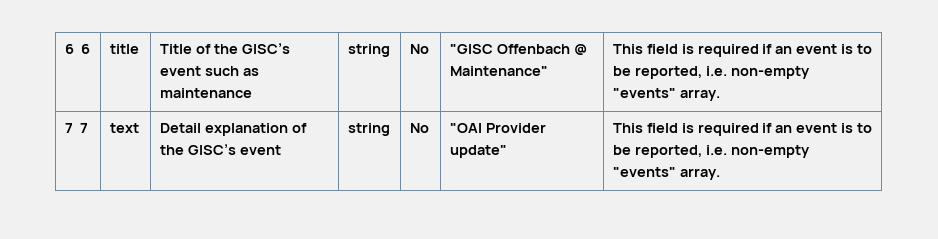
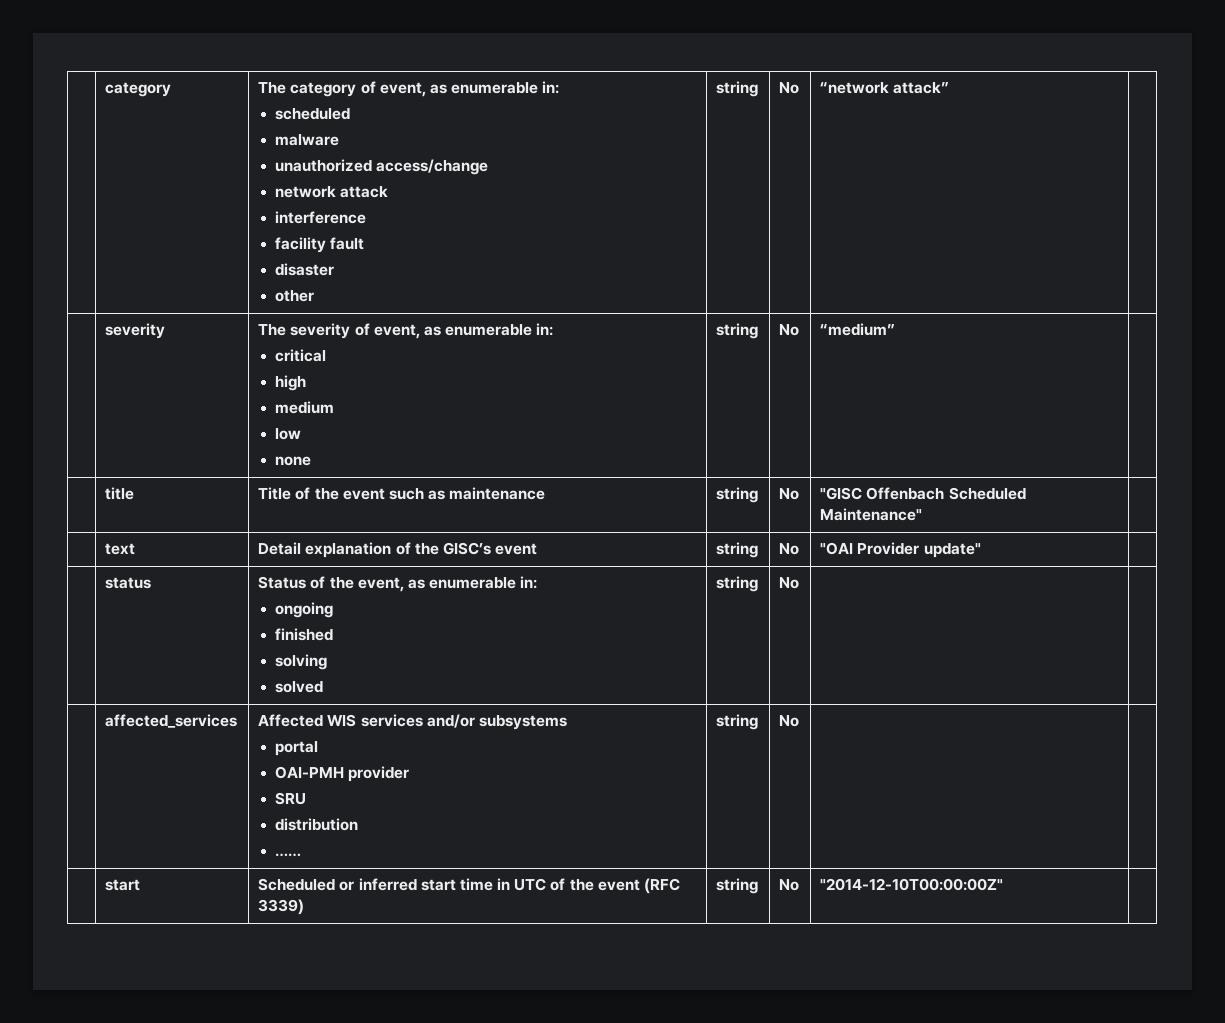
- 6 6 | title | Title of the GISC’s event such as maintenance | string | No | "GISC Offenbach @ Maintenance" | This field is required if an event is to be reported, i.e. non-empty "events" array.
- 7 7 | text | Detail explanation of the GISC’s event | string | No | "OAI Provider update" | This field is required if an event is to be reported, i.e. non-empty "events" array.
+ | category | The category of event, as enumerable in:
+ scheduled
+ malware
+ unauthorized access/change
+ network attack
+ interference
+ facility fault
+ disaster
+ other | string | No | “network attack” |
+ | severity | The severity of event, as enumerable in:
+ critical
+ high
+ medium
+ low
+ none | string | No | “medium” |
+ | title | Title of the event such as maintenance | string | No | "GISC Offenbach Scheduled Maintenance" |
+ | text | Detail explanation of the GISC’s event | string | No | "OAI Provider update" |
+ | status | Status of the event, as enumerable in:
+ ongoing
+ finished
+ solving
+ solved | string | No | |
+ | affected_services | Affected WIS services and/or subsystems
+ portal
+ OAI-PMH provider
+ SRU
+ distribution
+ …… | string | No | |
+ | start | Scheduled or inferred start time in UTC of the event (RFC 3339) | string | No | "2014-12-10T00:00:00Z" |

